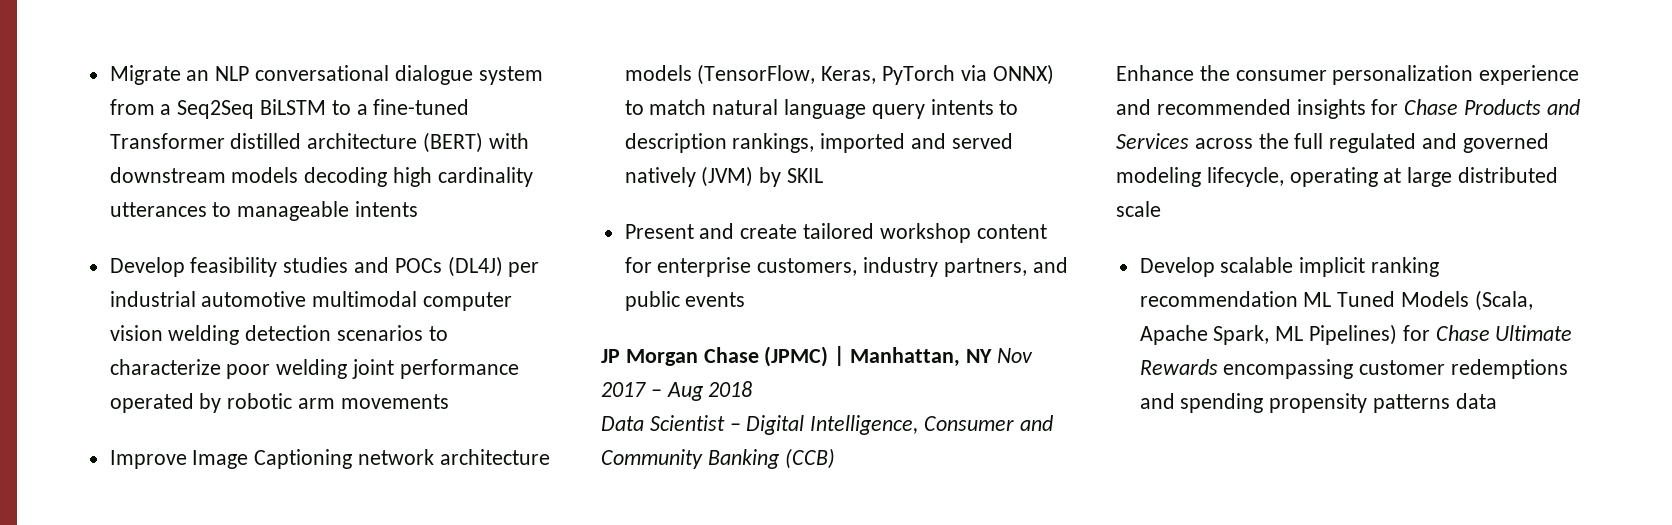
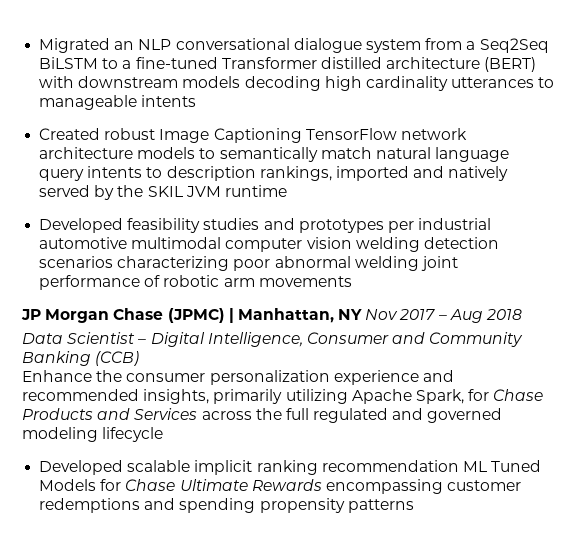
- Migrate an NLP conversational dialogue system from a Seq2Seq BiLSTM to a fine-tuned Transformer distilled architecture (BERT) with downstream models decoding high cardinality utterances to manageable intents
+ Migrated an NLP conversational dialogue system from a Seq2Seq BiLSTM to a fine-tuned Transformer distilled architecture (BERT) with downstream models decoding high cardinality utterances to manageable intents
- Develop feasibility studies and POCs (DL4J) per industrial automotive multimodal computer vision welding detection scenarios to characterize poor welding joint performance operated by robotic arm movements
- Improve Image Captioning network architecture models (TensorFlow, Keras, PyTorch via ONNX) to match natural language query intents to description rankings, imported and served natively (JVM) by SKIL
- Present and create tailored workshop content for enterprise customers, industry partners, and public events
+ Created robust Image Captioning TensorFlow network architecture models to semantically match natural language query intents to description rankings, imported and natively served by the SKIL JVM runtime
+ Developed feasibility studies and prototypes per industrial automotive multimodal computer vision welding detection scenarios characterizing poor abnormal welding joint performance of robotic arm movements
- Enhance the consumer personalization experience and recommended insights for Chase Products and Services across the full regulated and governed modeling lifecycle, operating at large distributed scale
- Develop scalable implicit ranking recommendation ML Tuned Models (Scala, Apache Spark, ML Pipelines) for Chase Ultimate Rewards encompassing customer redemptions and spending propensity patterns data
+ Enhance the consumer personalization experience and recommended insights, primarily utilizing Apache Spark, for Chase Products and Services across the full regulated and governed modeling lifecycle
+ Developed scalable implicit ranking recommendation ML Tuned Models for Chase Ultimate Rewards encompassing customer redemptions and spending propensity patterns

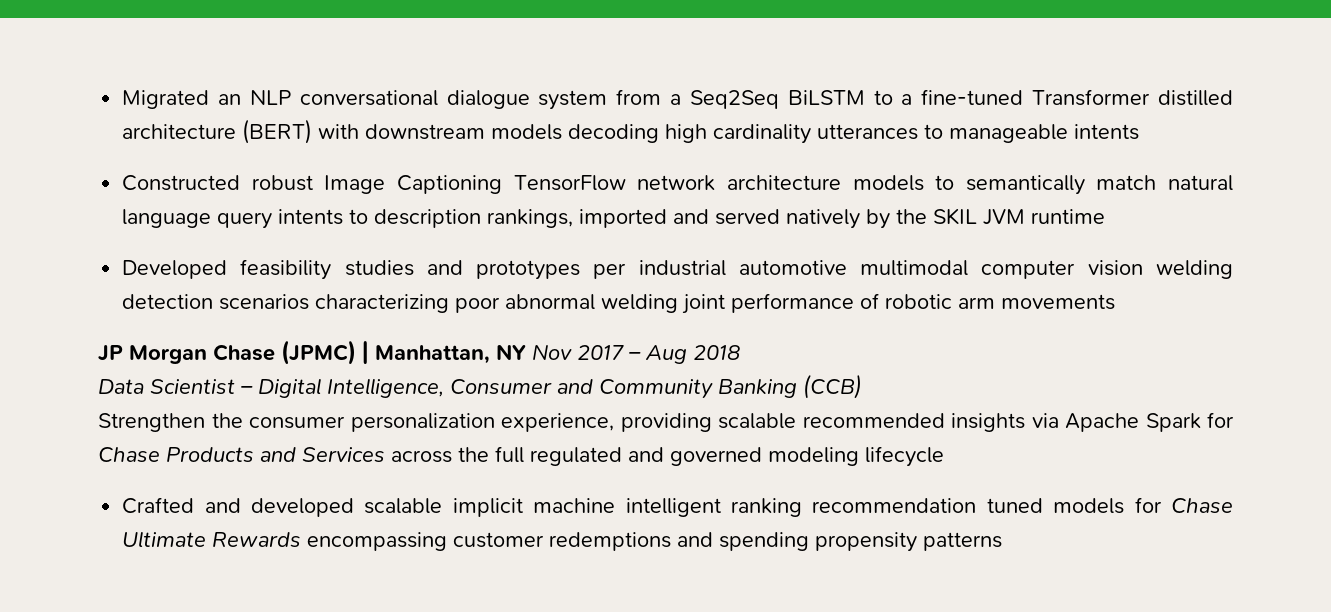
- Created robust Image Captioning TensorFlow network architecture models to semantically match natural language query intents to description rankings, imported and natively served by the SKIL JVM runtime
+ Constructed robust Image Captioning TensorFlow network architecture models to semantically match natural language query intents to description rankings, imported and served natively by the SKIL JVM runtime
- Enhance the consumer personalization experience and recommended insights, primarily utilizing Apache Spark, for Chase Products and Services across the full regulated and governed modeling lifecycle
+ Strengthen the consumer personalization experience, providing scalable recommended insights via Apache Spark for Chase Products and Services across the full regulated and governed modeling lifecycle
- Developed scalable implicit ranking recommendation ML Tuned Models for Chase Ultimate Rewards encompassing customer redemptions and spending propensity patterns
+ Crafted and developed scalable implicit machine intelligent ranking recommendation tuned models for Chase Ultimate Rewards encompassing customer redemptions and spending propensity patterns

